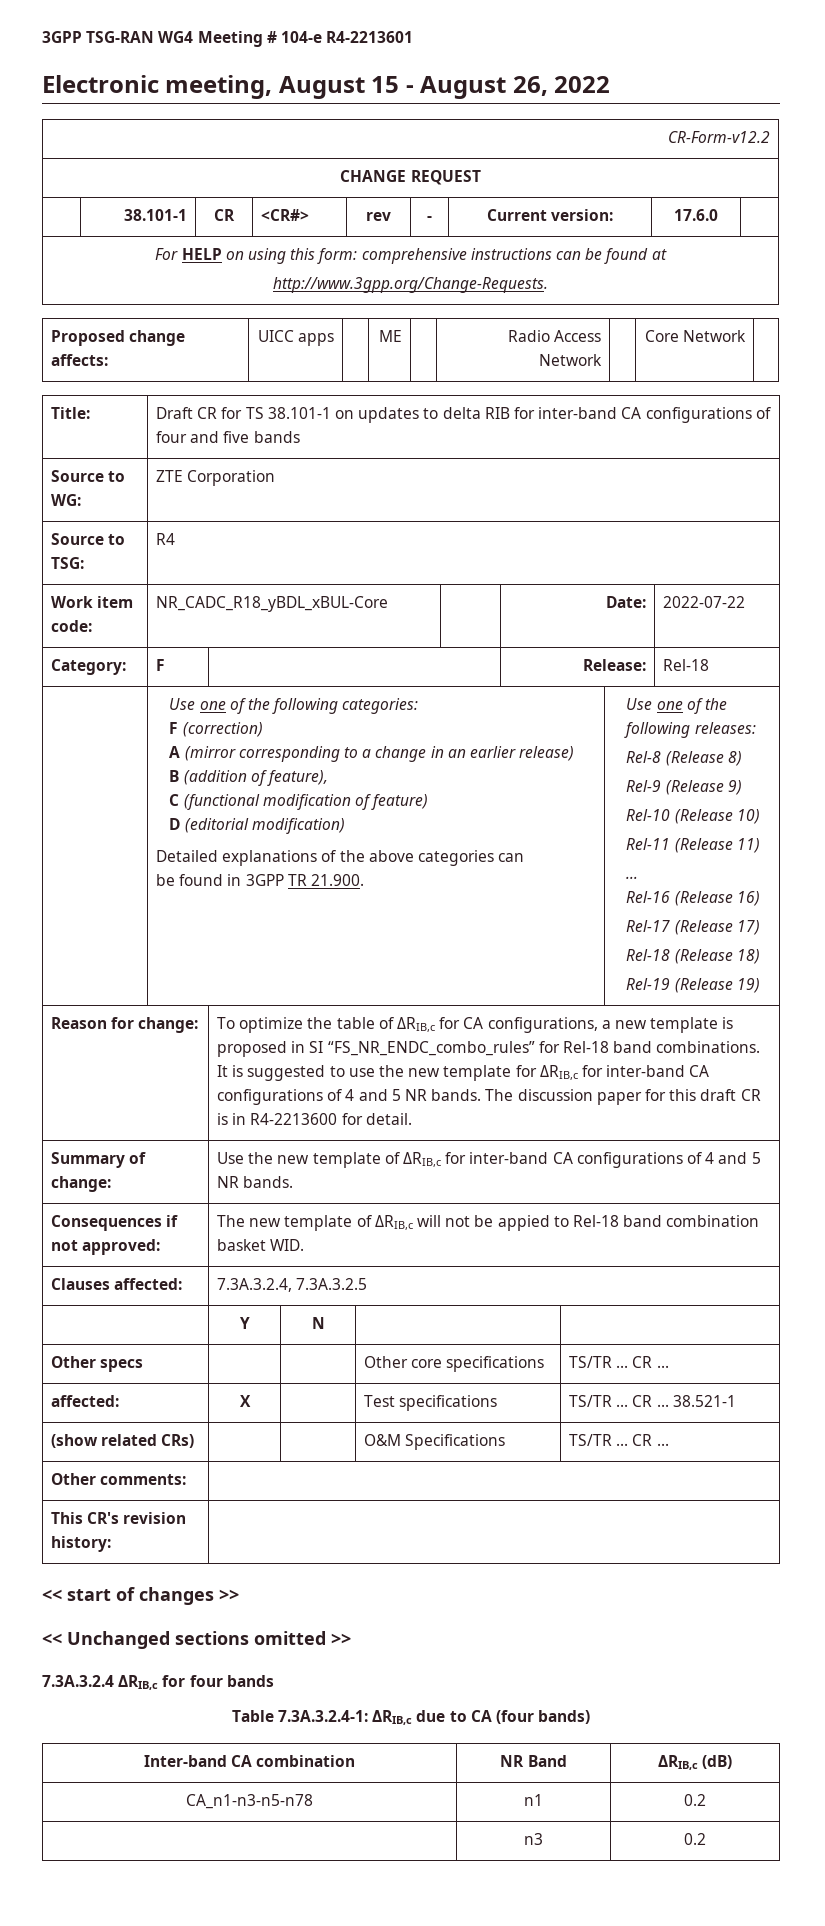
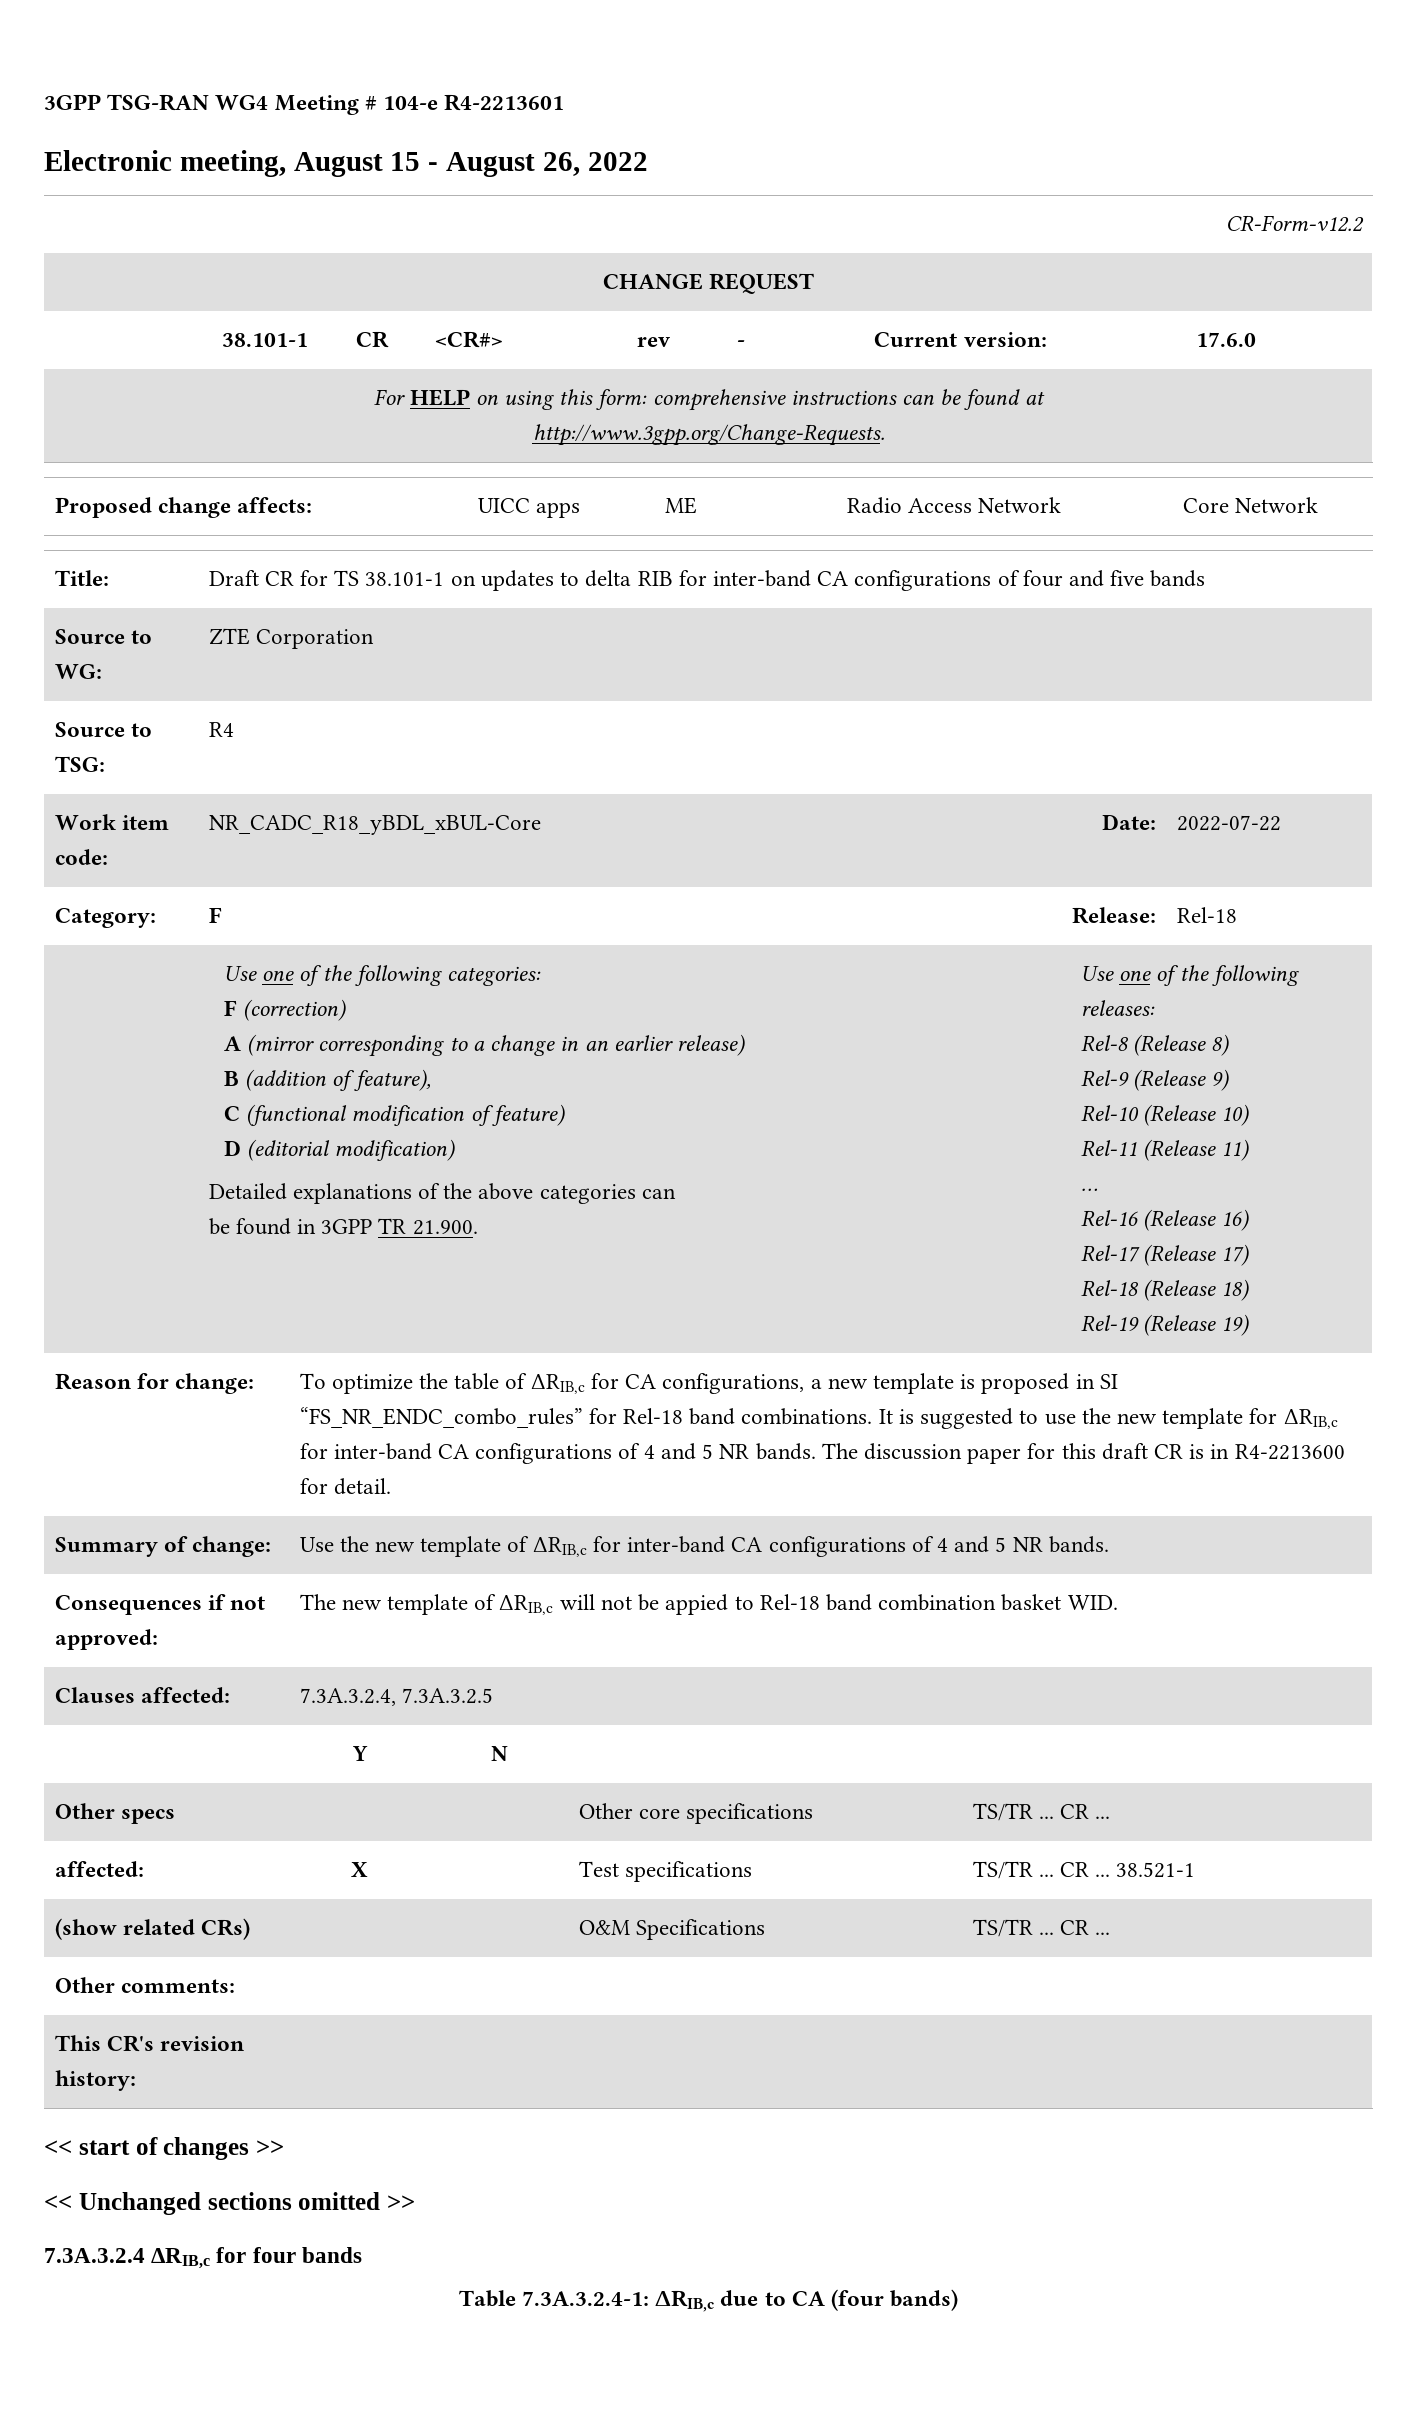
- Inter-band CA combination | NR Band | ΔRIB,c (dB)
- CA_n1-n3-n5-n78 | n1 | 0.2
- | n3 | 0.2

